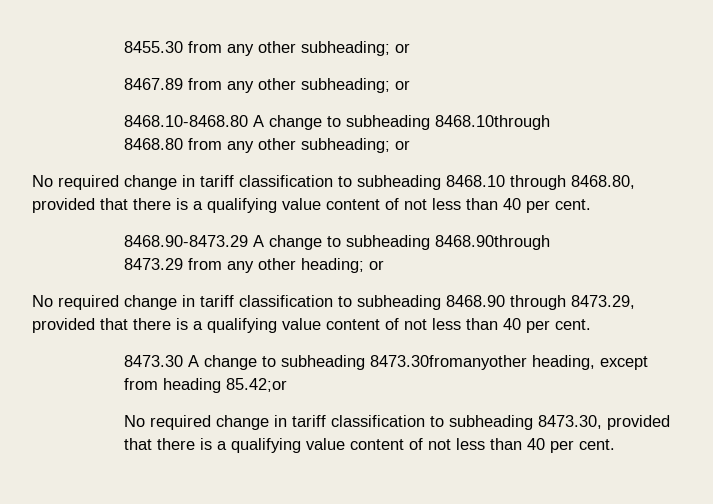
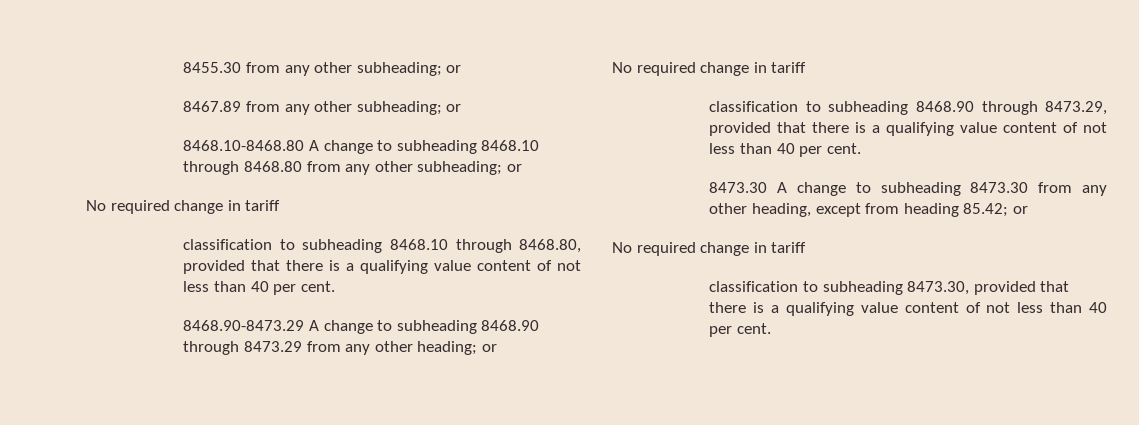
- 8468.10-8468.80 A change to subheading 8468.10through
- 8468.80 from any other subheading; or
- No required change in tariff classification to subheading 8468.10 through 8468.80, provided that there is a qualifying value content of not less than 40 per cent.
+ 8468.10-8468.80 A change to subheading 8468.10 through 8468.80 from any other subheading; or
+ No required change in tariff
+ classification to subheading 8468.10 through 8468.80, provided that there is a qualifying value content of not less than 40 per cent.
- 8468.90-8473.29 A change to subheading 8468.90through
- 8473.29 from any other heading; or
- No required change in tariff classification to subheading 8468.90 through 8473.29, provided that there is a qualifying value content of not less than 40 per cent.
+ 8468.90-8473.29 A change to subheading 8468.90 through 8473.29 from any other heading; or
+ No required change in tariff
+ classification to subheading 8468.90 through 8473.29, provided that there is a qualifying value content of not less than 40 per cent.
- 8473.30 A change to subheading 8473.30fromanyother heading, except from heading 85.42;or
- No required change in tariff classification to subheading 8473.30, provided that there is a qualifying value content of not less than 40 per cent.
+ 8473.30 A change to subheading 8473.30 from any other heading, except from heading 85.42; or
+ No required change in tariff
+ classification to subheading 8473.30, provided that there is a qualifying value content of not less than 40 per cent.

